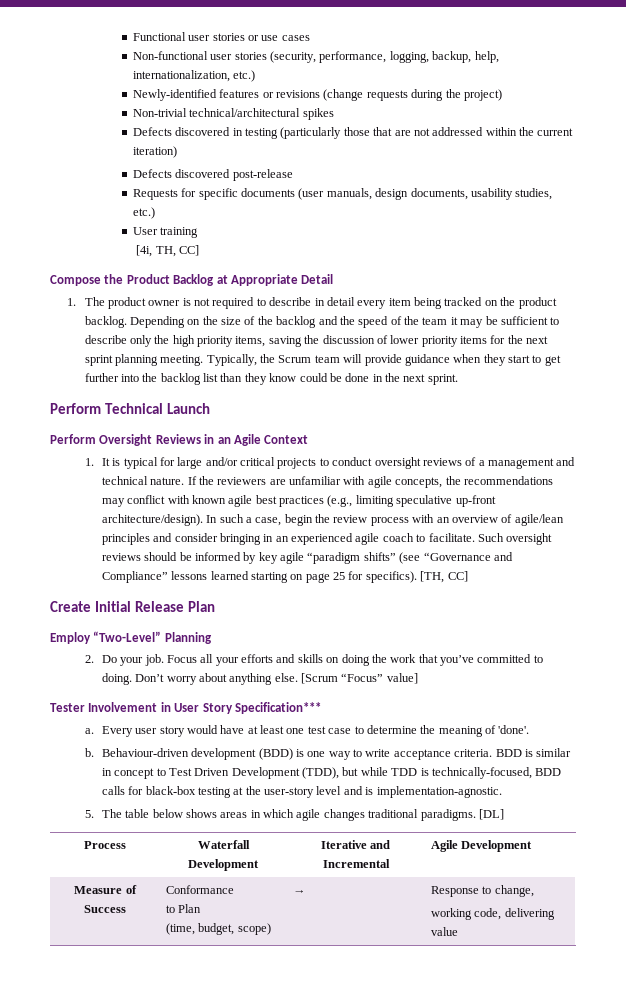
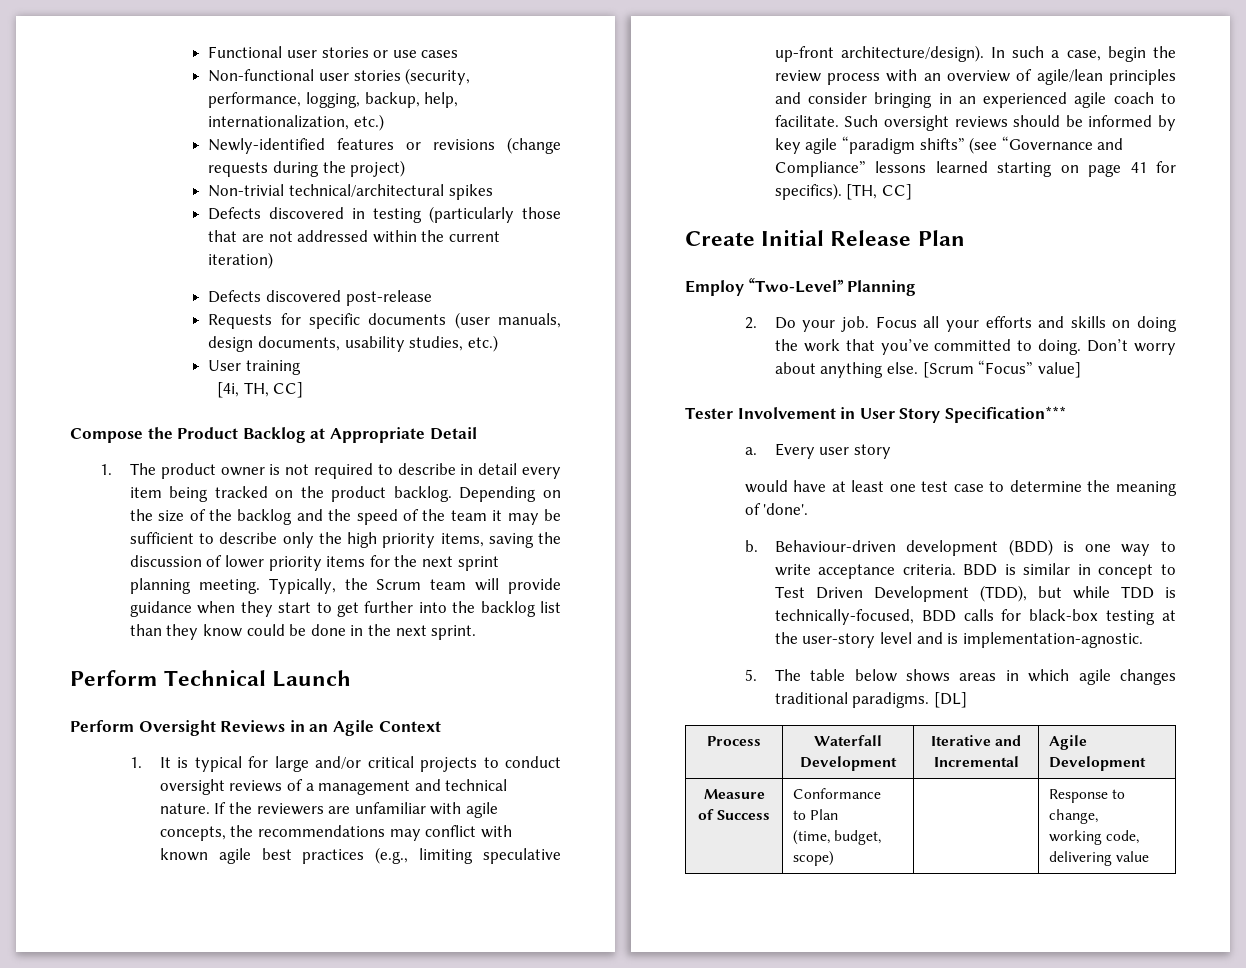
- Such oversight reviews should be informed by key agile “paradigm shifts” (see “Governance and Compliance” lessons learned starting on page 25 for specifics).
+ Such oversight reviews should be informed by key agile “paradigm shifts” (see “Governance and Compliance” lessons learned starting on page 41 for specifics).
- Every user story would have at least one test case to determine the meaning of 'done'.
+ Every user story
+ would have at least one test case to determine the meaning of 'done'.
  Measure of Success | Conformance
  to Plan
- (time, budget, scope) | → | Response to change,
+ (time, budget, scope) | | Response to change,

